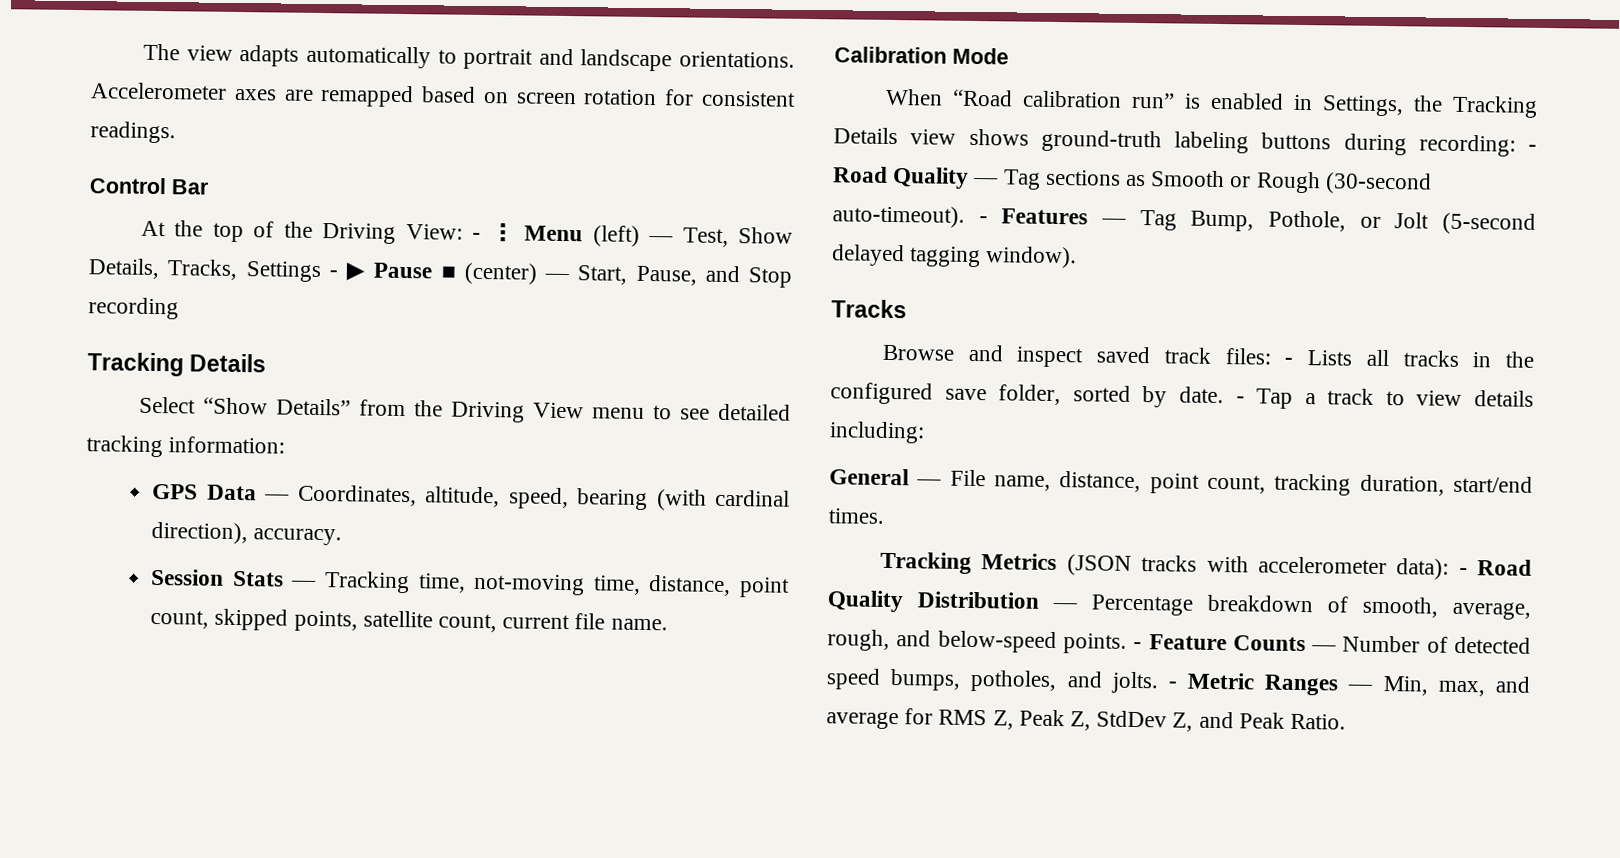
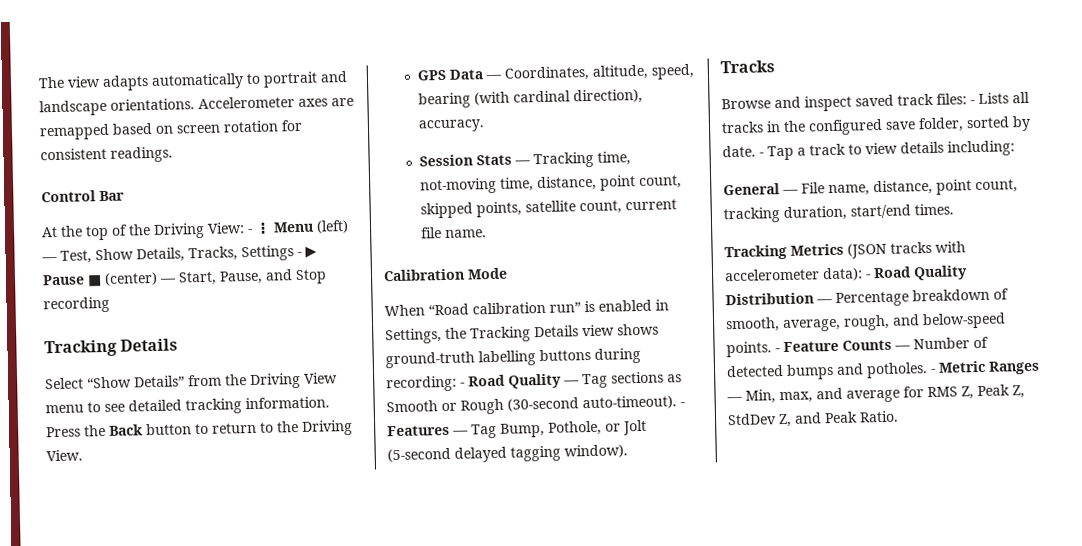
- Select “Show Details” from the Driving View menu to see detailed tracking information:
+ Select “Show Details” from the Driving View menu to see detailed tracking information. Press the Back button to return to the Driving View.
- When “Road calibration run” is enabled in Settings, the Tracking Details view shows ground-truth labeling buttons during recording: - Road Quality — Tag sections as Smooth or Rough (30-second auto-timeout).
+ When “Road calibration run” is enabled in Settings, the Tracking Details view shows ground-truth labelling buttons during recording: - Road Quality — Tag sections as Smooth or Rough (30-second auto-timeout).
- - Feature Counts — Number of detected speed bumps, potholes, and jolts.
+ - Feature Counts — Number of detected bumps and potholes.

